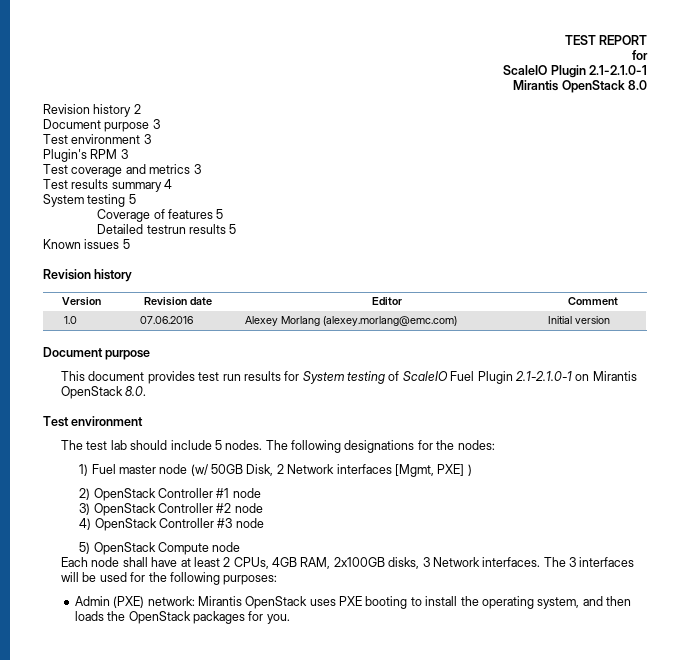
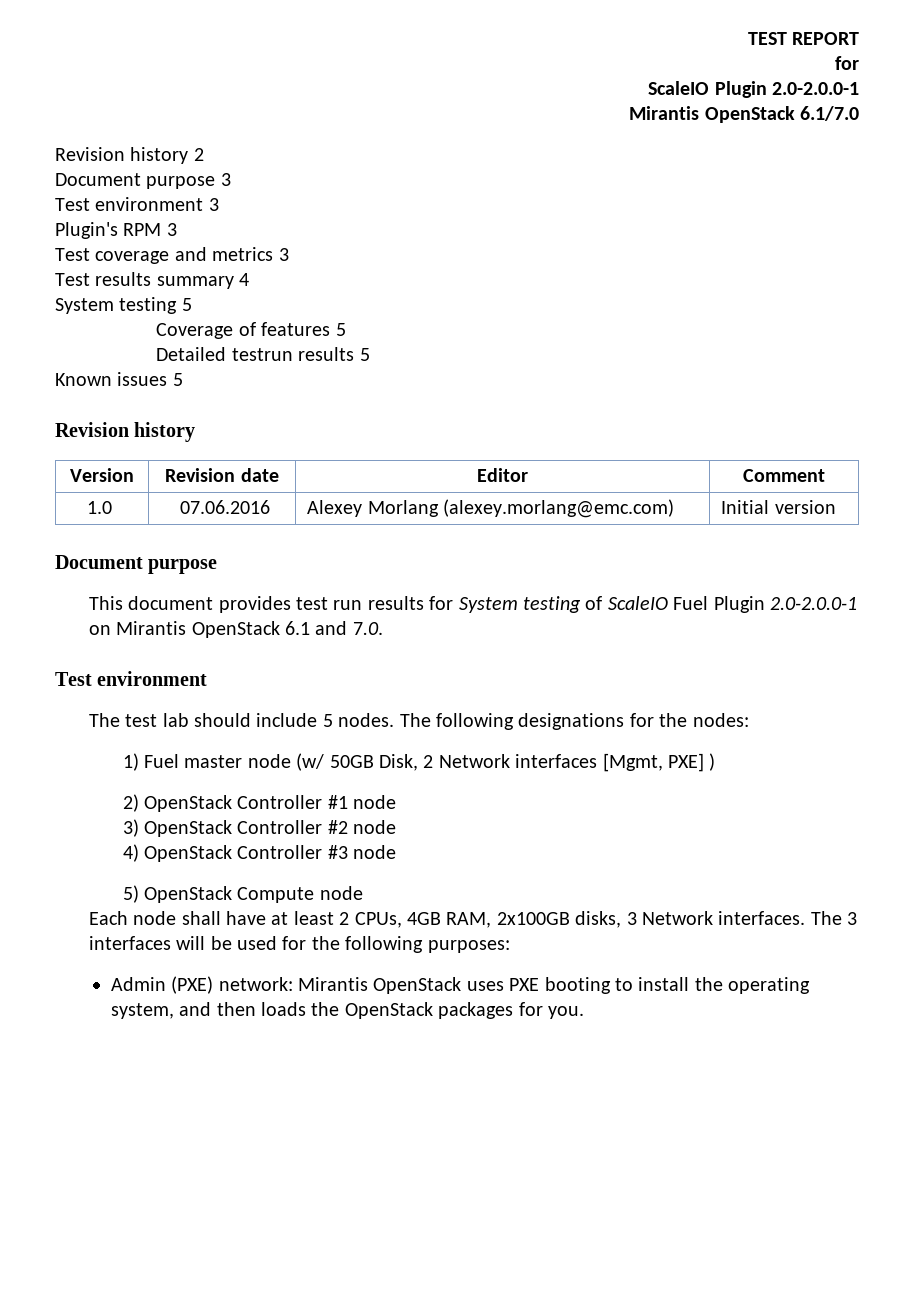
- ScaleIO Plugin 2.1-2.1.0-1
- Mirantis OpenStack 8.0
+ ScaleIO Plugin 2.0-2.0.0-1
+ Mirantis OpenStack 6.1/7.0
- This document provides test run results for System testing of ScaleIO Fuel Plugin 2.1-2.1.0-1 on Mirantis OpenStack 8.0.
+ This document provides test run results for System testing of ScaleIO Fuel Plugin 2.0-2.0.0-1 on Mirantis OpenStack 6.1 and 7.0.

